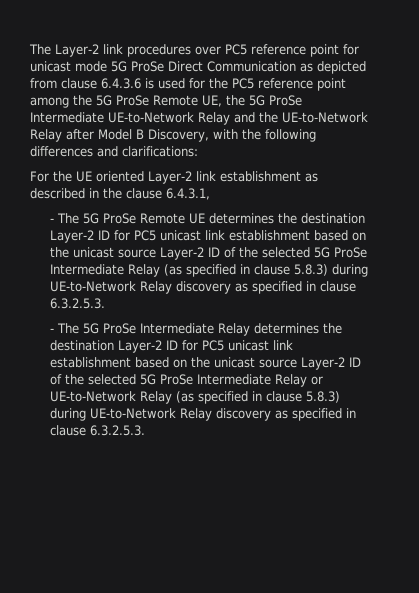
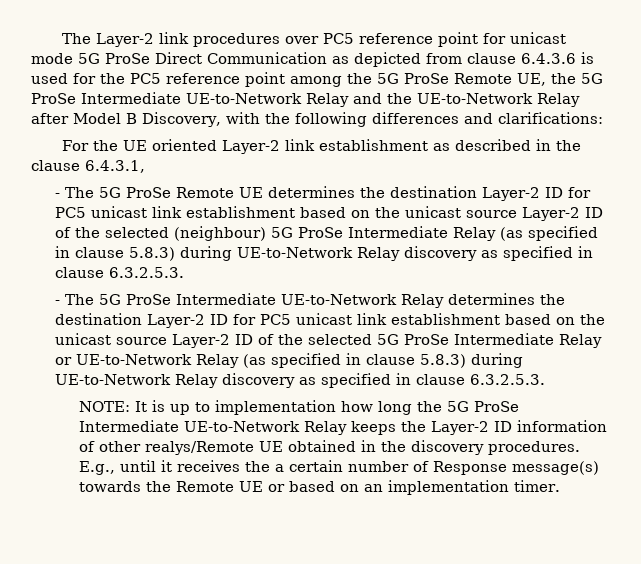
- - The 5G ProSe Remote UE determines the destination Layer-2 ID for PC5 unicast link establishment based on the unicast source Layer-2 ID of the selected 5G ProSe Intermediate Relay (as specified in clause 5.8.3) during UE-to-Network Relay discovery as specified in clause 6.3.2.5.3.
+ - The 5G ProSe Remote UE determines the destination Layer-2 ID for PC5 unicast link establishment based on the unicast source Layer-2 ID of the selected (neighbour) 5G ProSe Intermediate Relay (as specified in clause 5.8.3) during UE-to-Network Relay discovery as specified in clause 6.3.2.5.3.
- - The 5G ProSe Intermediate Relay determines the destination Layer-2 ID for PC5 unicast link establishment based on the unicast source Layer-2 ID of the selected 5G ProSe Intermediate Relay or UE-to-Network Relay (as specified in clause 5.8.3) during UE-to-Network Relay discovery as specified in clause 6.3.2.5.3.
+ - The 5G ProSe Intermediate UE-to-Network Relay determines the destination Layer-2 ID for PC5 unicast link establishment based on the unicast source Layer-2 ID of the selected 5G ProSe Intermediate Relay or UE-to-Network Relay (as specified in clause 5.8.3) during UE-to-Network Relay discovery as specified in clause 6.3.2.5.3.
+ NOTE: It is up to implementation how long the 5G ProSe Intermediate UE-to-Network Relay keeps the Layer-2 ID information of other realys/Remote UE obtained in the discovery procedures. E.g., until it receives the a certain number of Response message(s) towards the Remote UE or based on an implementation timer.

